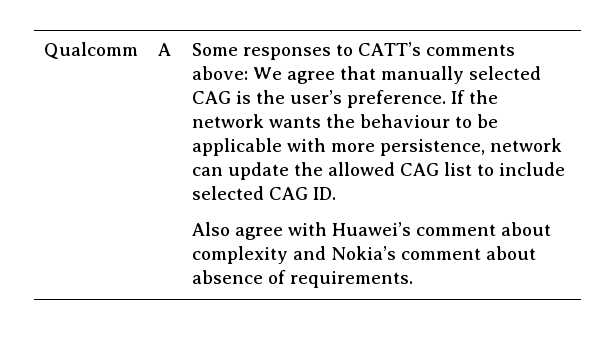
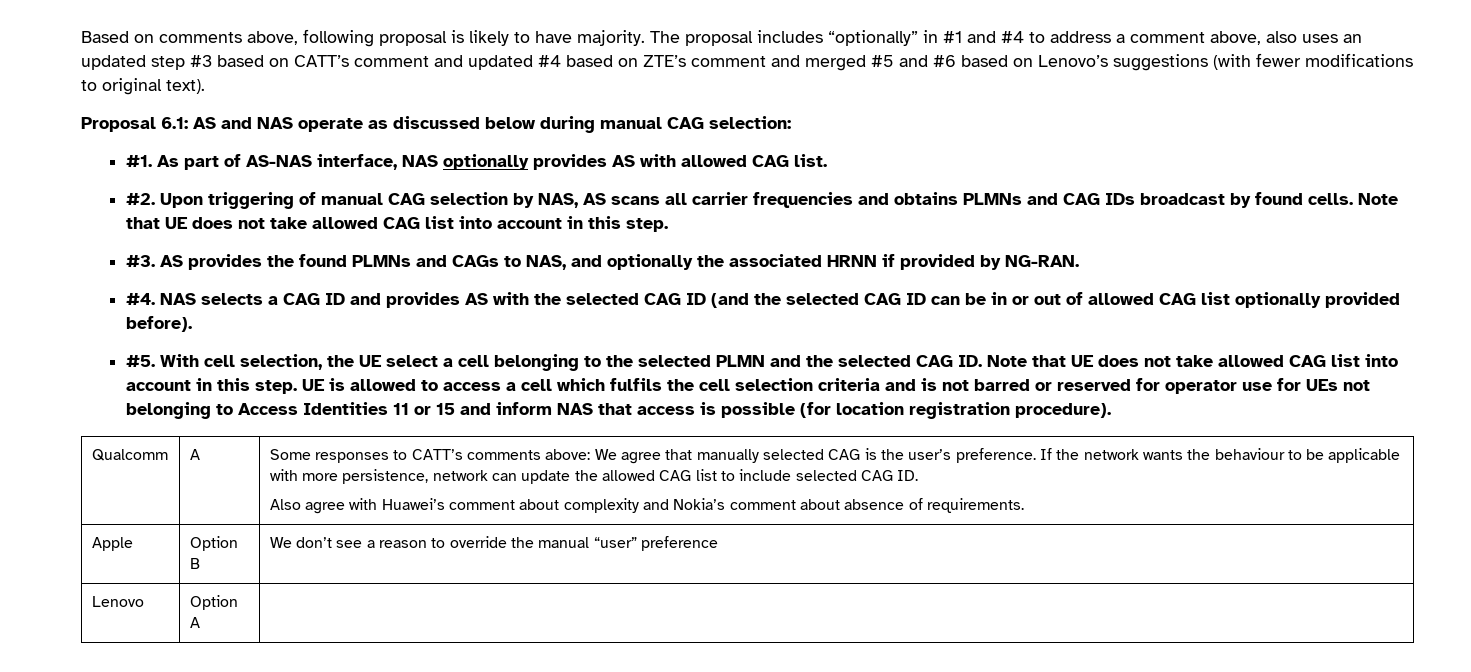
+ Based on comments above, following proposal is likely to have majority. The proposal includes “optionally” in #1 and #4 to address a comment above, also uses an updated step #3 based on CATT’s comment and updated #4 based on ZTE’s comment and merged #5 and #6 based on Lenovo’s suggestions (with fewer modifications to original text).
+ Proposal 6.1: AS and NAS operate as discussed below during manual CAG selection:
+ #1. As part of AS-NAS interface, NAS optionally provides AS with allowed CAG list.
+ #2. Upon triggering of manual CAG selection by NAS, AS scans all carrier frequencies and obtains PLMNs and CAG IDs broadcast by found cells. Note that UE does not take allowed CAG list into account in this step.
+ #3. AS provides the found PLMNs and CAGs to NAS, and optionally the associated HRNN if provided by NG-RAN.
+ #4. NAS selects a CAG ID and provides AS with the selected CAG ID (and the selected CAG ID can be in or out of allowed CAG list optionally provided before).
+ #5. With cell selection, the UE select a cell belonging to the selected PLMN and the selected CAG ID. Note that UE does not take allowed CAG list into account in this step. UE is allowed to access a cell which fulfils the cell selection criteria and is not barred or reserved for operator use for UEs not belonging to Access Identities 11 or 15 and inform NAS that access is possible (for location registration procedure).
+ Apple | Option B | We don’t see a reason to override the manual “user” preference
+ Lenovo | Option A |

